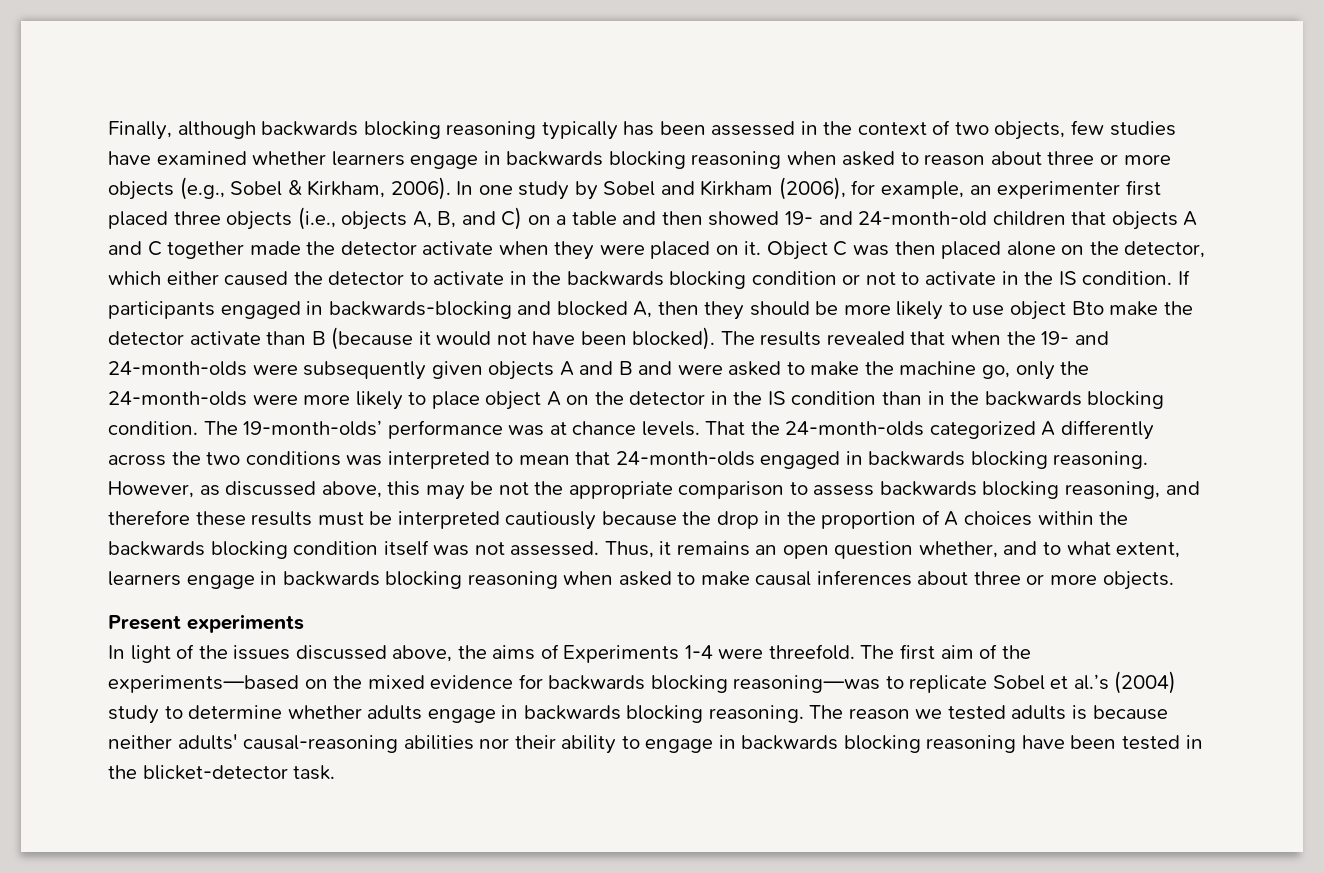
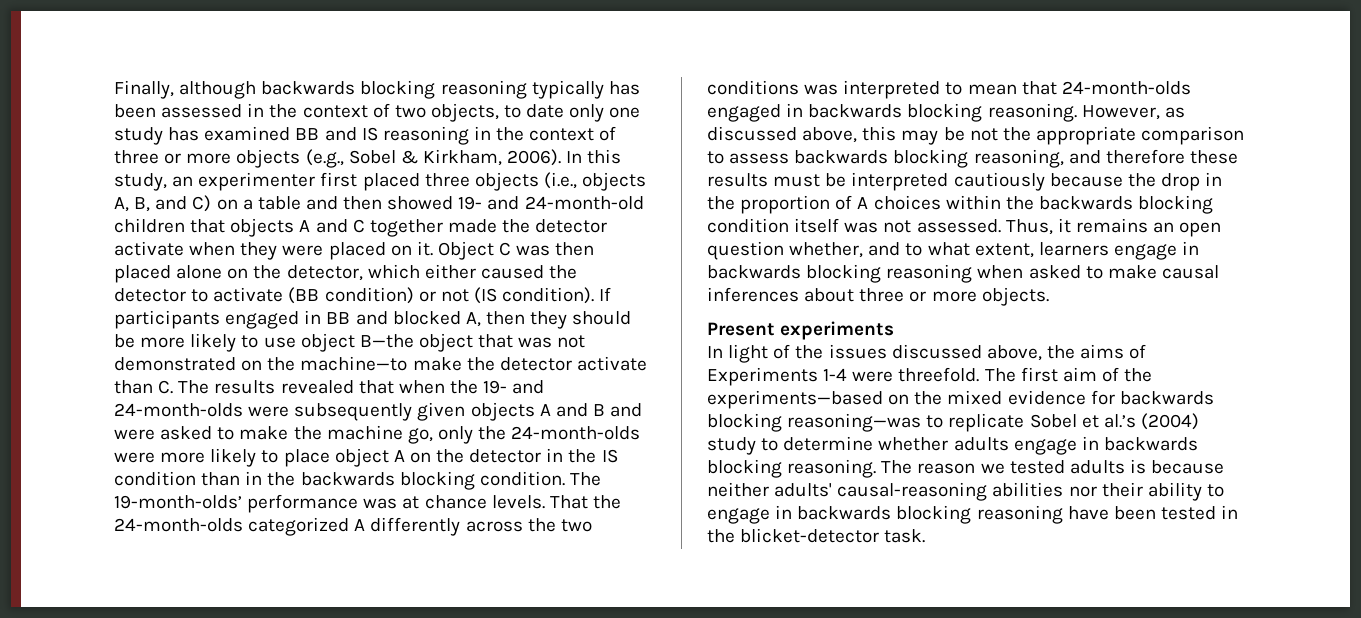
- Finally, although backwards blocking reasoning typically has been assessed in the context of two objects, few studies have examined whether learners engage in backwards blocking reasoning when asked to reason about three or more objects (e.g., Sobel & Kirkham, 2006).
+ Finally, although backwards blocking reasoning typically has been assessed in the context of two objects, to date only one study has examined BB and IS reasoning in the context of three or more objects (e.g., Sobel & Kirkham, 2006).
- In one study by Sobel and Kirkham (2006), for example, an experimenter first placed three objects (i.e., objects A, B, and C) on a table and then showed 19- and 24-month-old children that objects A and C together made the detector activate when they were placed on it.
+ In this study, an experimenter first placed three objects (i.e., objects A, B, and C) on a table and then showed 19- and 24-month-old children that objects A and C together made the detector activate when they were placed on it.
- Object C was then placed alone on the detector, which either caused the detector to activate in the backwards blocking condition or not to activate in the IS condition.
+ Object C was then placed alone on the detector, which either caused the detector to activate (BB condition) or not (IS condition).
- If participants engaged in backwards-blocking and blocked A, then they should be more likely to use object Bto make the detector activate than B (because it would not have been blocked). The results revealed that when the 19- and 24-month-olds were subsequently given objects A and B and were asked to make the machine go, only the 24-month-olds were more likely to place object A on the detector in the IS condition than in the backwards blocking condition.
+ If participants engaged in BB and blocked A, then they should be more likely to use object B—the object that was not demonstrated on the machine—to make the detector activate than C. The results revealed that when the 19- and 24-month-olds were subsequently given objects A and B and were asked to make the machine go, only the 24-month-olds were more likely to place object A on the detector in the IS condition than in the backwards blocking condition.

